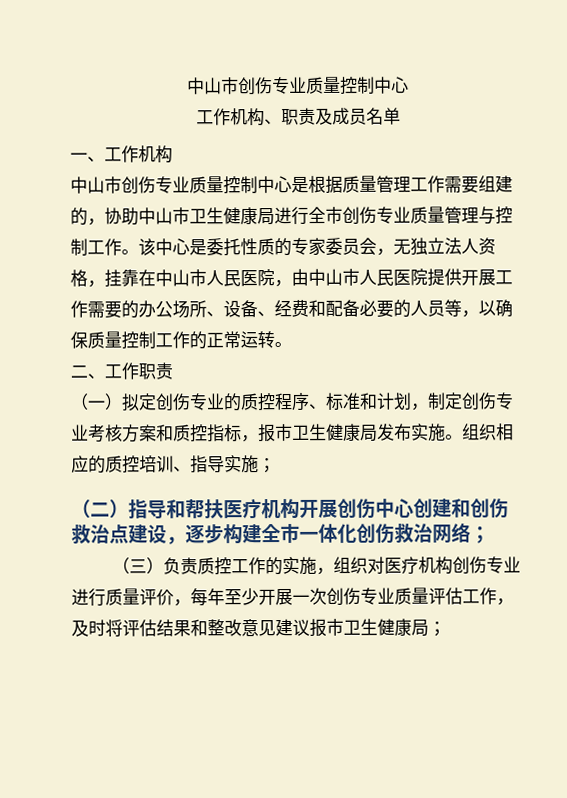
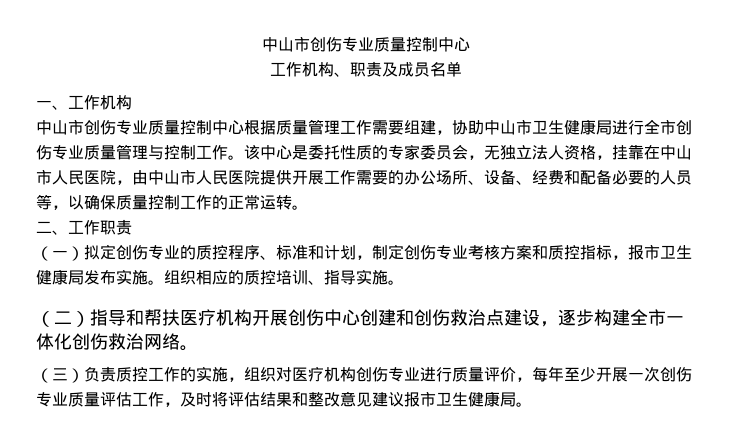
- 中山市创伤专业质量控制中心是根据质量管理工作需要组建的，协助中山市卫生健康局进行全市创伤专业质量管理与控制工作。
+ 中山市创伤专业质量控制中心根据质量管理工作需要组建，协助中山市卫生健康局进行全市创伤专业质量管理与控制工作。
- 组织相应的质控培训、指导实施；
+ 组织相应的质控培训、指导实施。
- （二）指导和帮扶医疗机构开展创伤中心创建和创伤救治点建设，逐步构建全市一体化创伤救治网络；
+ （二）指导和帮扶医疗机构开展创伤中心创建和创伤救治点建设，逐步构建全市一体化创伤救治网络。
- （三）负责质控工作的实施，组织对医疗机构创伤专业进行质量评价，每年至少开展一次创伤专业质量评估工作，及时将评估结果和整改意见建议报市卫生健康局；
+ （三）负责质控工作的实施，组织对医疗机构创伤专业进行质量评价，每年至少开展一次创伤专业质量评估工作，及时将评估结果和整改意见建议报市卫生健康局。

